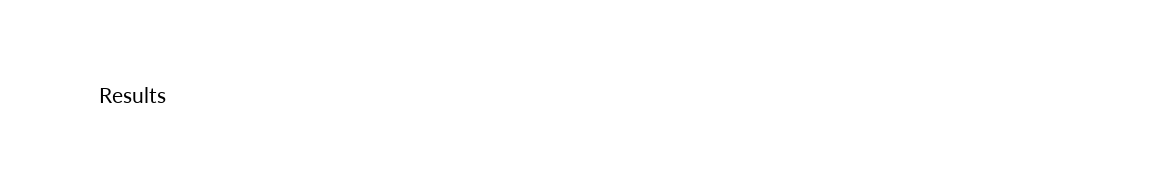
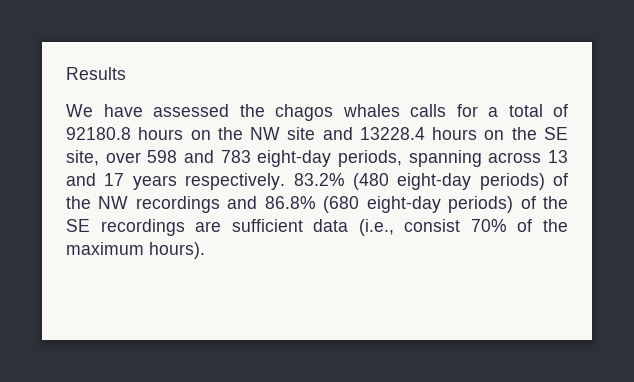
+ We have assessed the chagos whales calls for a total of 92180.8 hours on the NW site and 13228.4 hours on the SE site, over 598 and 783 eight-day periods, spanning across 13 and 17 years respectively. 83.2% (480 eight-day periods) of the NW recordings and 86.8% (680 eight-day periods) of the SE recordings are sufficient data (i.e., consist 70% of the maximum hours).

